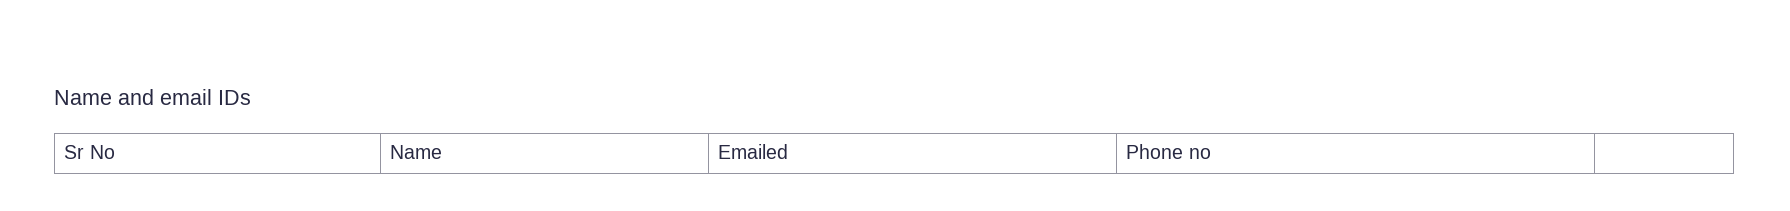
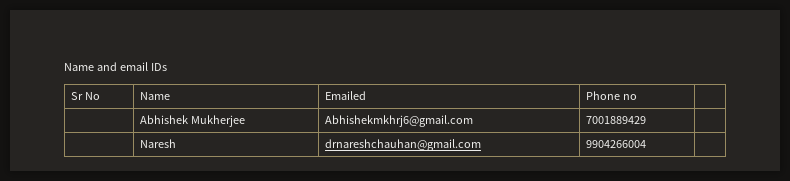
+ | Abhishek Mukherjee | Abhishekmkhrj6@gmail.com | 7001889429 |
+ | Naresh | drnareshchauhan@gmail.com | 9904266004 |

